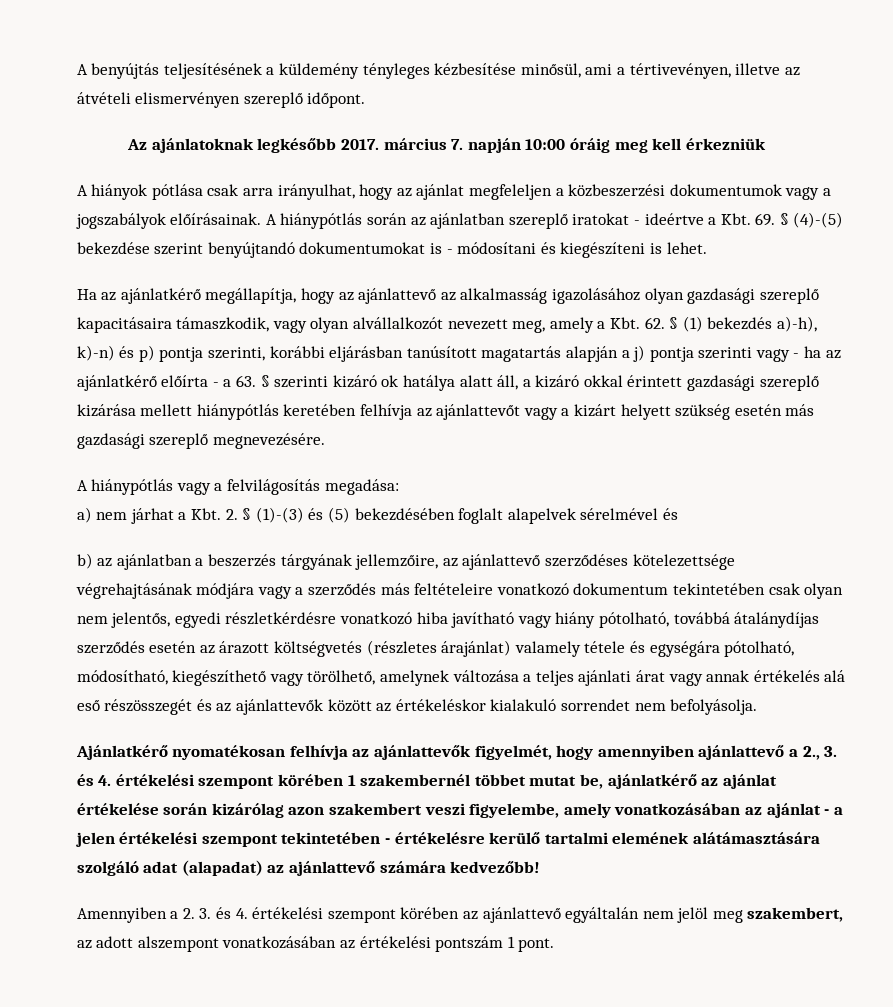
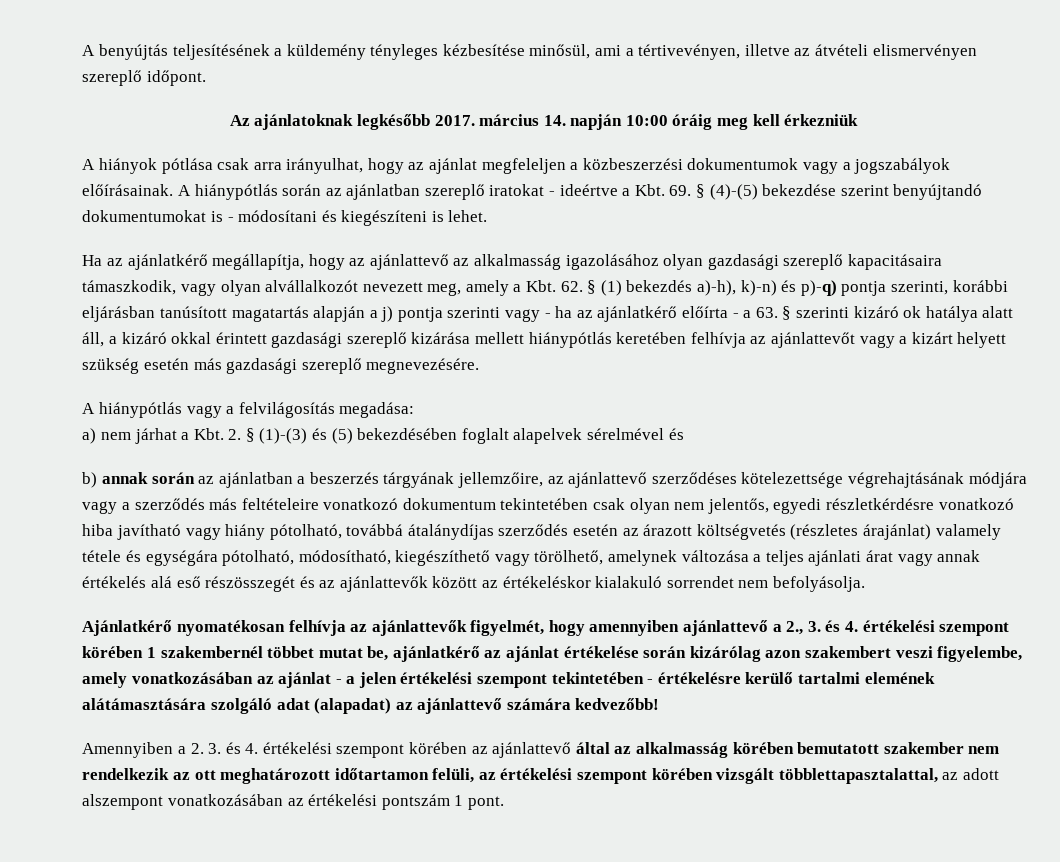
- Az ajánlatoknak legkésőbb 2017. március 7. napján 10:00 óráig meg kell érkezniük
+ Az ajánlatoknak legkésőbb 2017. március 14. napján 10:00 óráig meg kell érkezniük
- Ha az ajánlatkérő megállapítja, hogy az ajánlattevő az alkalmasság igazolásához olyan gazdasági szereplő kapacitásaira támaszkodik, vagy olyan alvállalkozót nevezett meg, amely a Kbt. 62. § (1) bekezdés a)-h), k)-n) és p) pontja szerinti, korábbi eljárásban tanúsított magatartás alapján a j) pontja szerinti vagy - ha az ajánlatkérő előírta - a 63. § szerinti kizáró ok hatálya alatt áll, a kizáró okkal érintett gazdasági szereplő kizárása mellett hiánypótlás keretében felhívja az ajánlattevőt vagy a kizárt helyett szükség esetén más gazdasági szereplő megnevezésére.
+ Ha az ajánlatkérő megállapítja, hogy az ajánlattevő az alkalmasság igazolásához olyan gazdasági szereplő kapacitásaira támaszkodik, vagy olyan alvállalkozót nevezett meg, amely a Kbt. 62. § (1) bekezdés a)-h), k)-n) és p)-q) pontja szerinti, korábbi eljárásban tanúsított magatartás alapján a j) pontja szerinti vagy - ha az ajánlatkérő előírta - a 63. § szerinti kizáró ok hatálya alatt áll, a kizáró okkal érintett gazdasági szereplő kizárása mellett hiánypótlás keretében felhívja az ajánlattevőt vagy a kizárt helyett szükség esetén más gazdasági szereplő megnevezésére.
- b) az ajánlatban a beszerzés tárgyának jellemzőire, az ajánlattevő szerződéses kötelezettsége végrehajtásának módjára vagy a szerződés más feltételeire vonatkozó dokumentum tekintetében csak olyan nem jelentős, egyedi részletkérdésre vonatkozó hiba javítható vagy hiány pótolható, továbbá átalánydíjas szerződés esetén az árazott költségvetés (részletes árajánlat) valamely tétele és egységára pótolható, módosítható, kiegészíthető vagy törölhető, amelynek változása a teljes ajánlati árat vagy annak értékelés alá eső részösszegét és az ajánlattevők között az értékeléskor kialakuló sorrendet nem befolyásolja.
+ b) annak során az ajánlatban a beszerzés tárgyának jellemzőire, az ajánlattevő szerződéses kötelezettsége végrehajtásának módjára vagy a szerződés más feltételeire vonatkozó dokumentum tekintetében csak olyan nem jelentős, egyedi részletkérdésre vonatkozó hiba javítható vagy hiány pótolható, továbbá átalánydíjas szerződés esetén az árazott költségvetés (részletes árajánlat) valamely tétele és egységára pótolható, módosítható, kiegészíthető vagy törölhető, amelynek változása a teljes ajánlati árat vagy annak értékelés alá eső részösszegét és az ajánlattevők között az értékeléskor kialakuló sorrendet nem befolyásolja.
- Amennyiben a 2. 3. és 4. értékelési szempont körében az ajánlattevő egyáltalán nem jelöl meg szakembert, az adott alszempont vonatkozásában az értékelési pontszám 1 pont.
+ Amennyiben a 2. 3. és 4. értékelési szempont körében az ajánlattevő által az alkalmasság körében bemutatott szakember nem rendelkezik az ott meghatározott időtartamon felüli, az értékelési szempont körében vizsgált többlettapasztalattal, az adott alszempont vonatkozásában az értékelési pontszám 1 pont.

